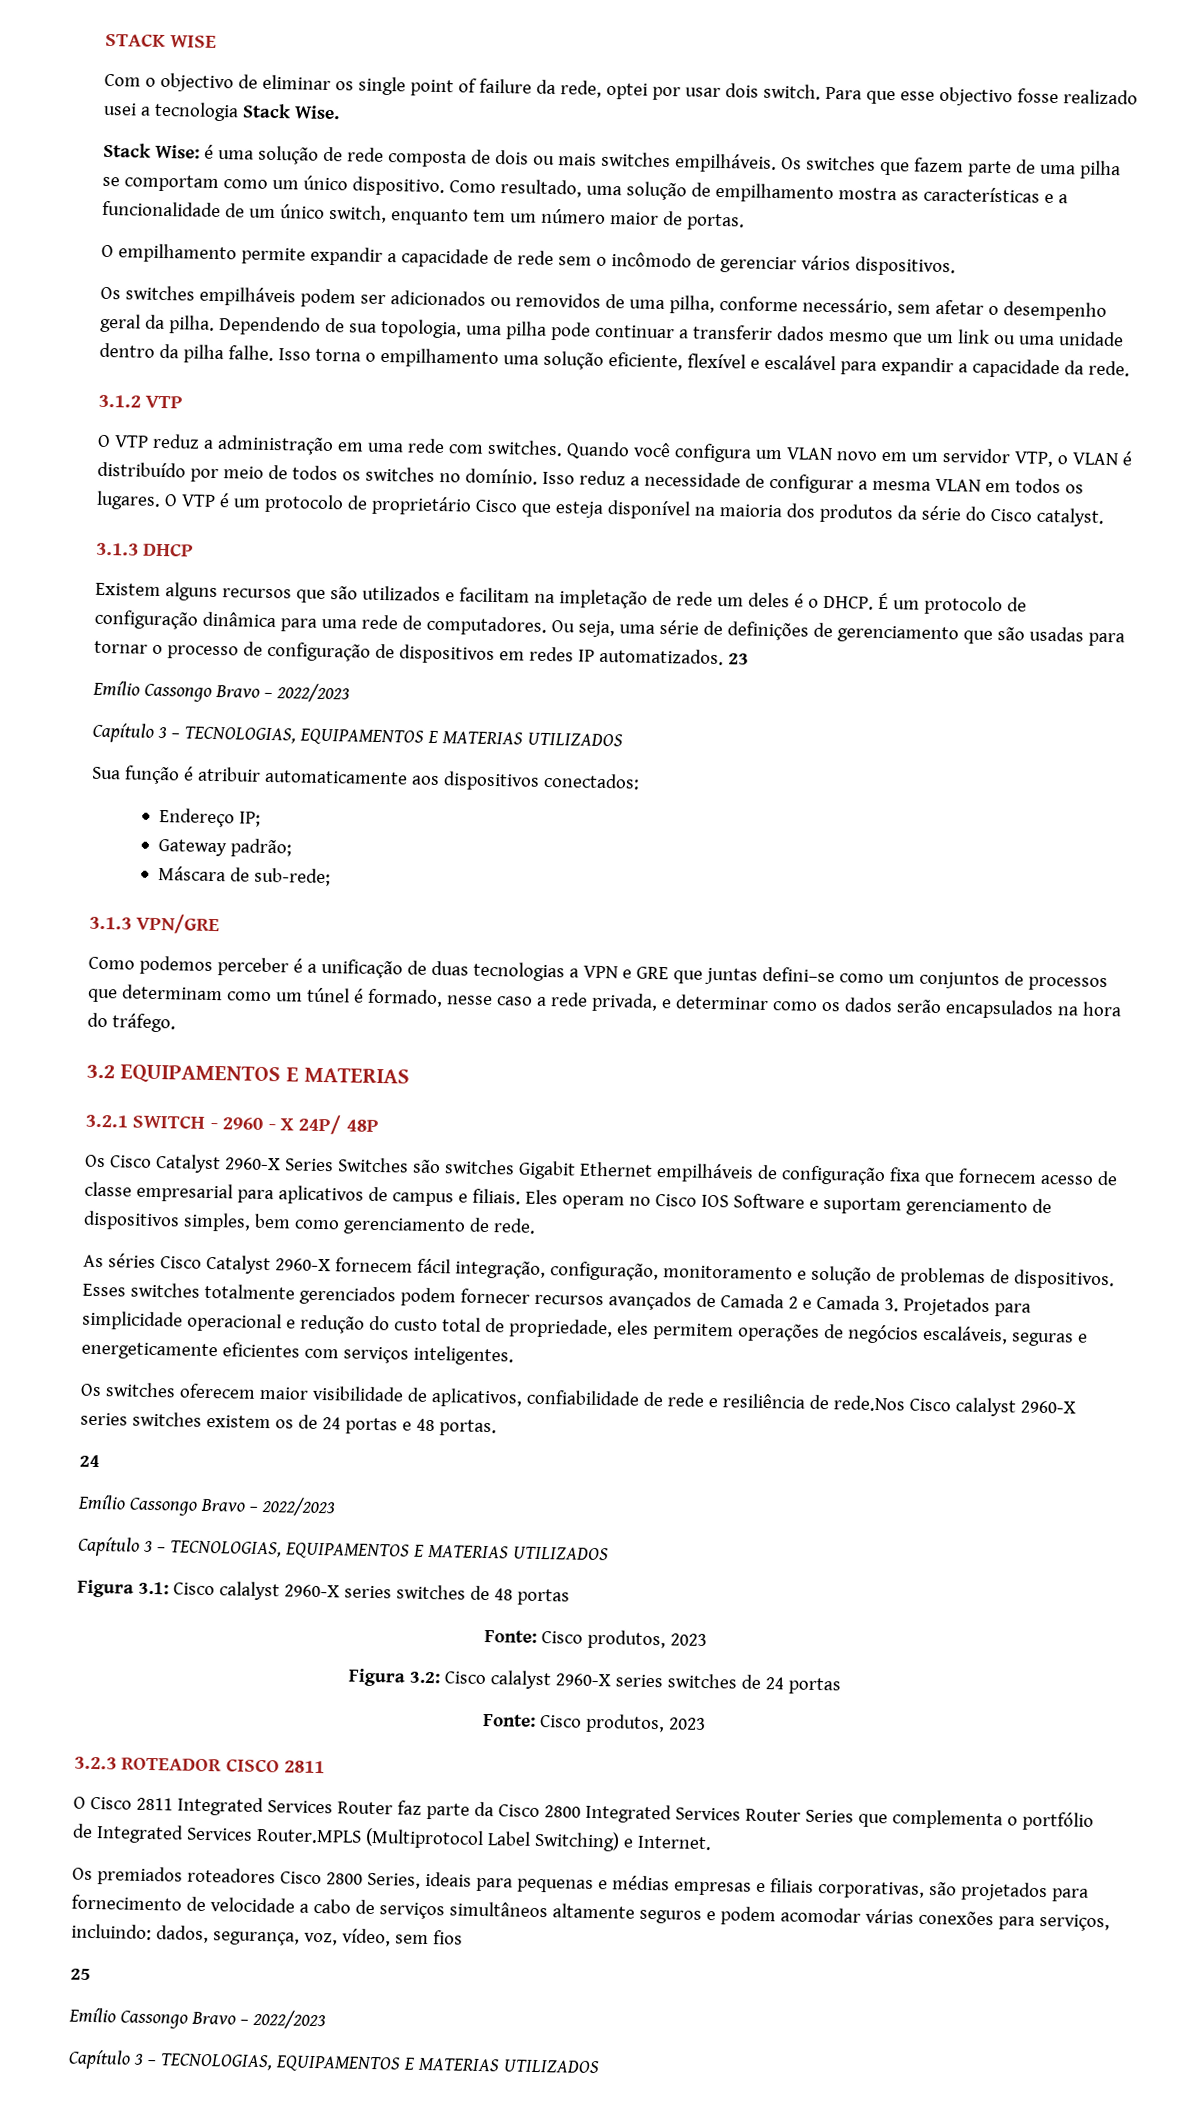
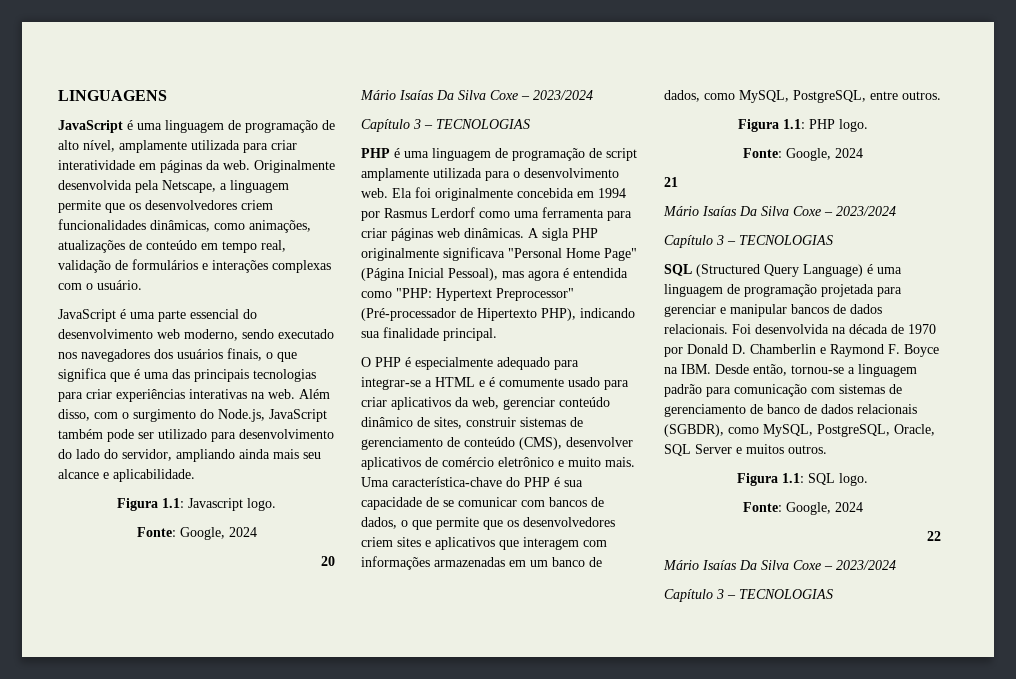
- STACK WISE
- Com o objectivo de eliminar os single point of failure da rede, optei por usar dois switch. Para que esse objectivo fosse realizado usei a tecnologia Stack Wise.
- Stack Wise: é uma solução de rede composta de dois ou mais switches empilháveis. Os switches que fazem parte de uma pilha se comportam como um único dispositivo. Como resultado, uma solução de empilhamento mostra as características e a funcionalidade de um único switch, enquanto tem um número maior de portas.
- O empilhamento permite expandir a capacidade de rede sem o incômodo de gerenciar vários dispositivos.
- Os switches empilháveis podem ser adicionados ou removidos de uma pilha, conforme necessário, sem afetar o desempenho geral da pilha. Dependendo de sua topologia, uma pilha pode continuar a transferir dados mesmo que um link ou uma unidade dentro da pilha falhe. Isso torna o empilhamento uma solução eficiente, flexível e escalável para expandir a capacidade da rede.
- 3.1.2 VTP
- O VTP reduz a administração em uma rede com switches. Quando você configura um VLAN novo em um servidor VTP, o VLAN é distribuído por meio de todos os switches no domínio. Isso reduz a necessidade de configurar a mesma VLAN em todos os lugares. O VTP é um protocolo de proprietário Cisco que esteja disponível na maioria dos produtos da série do Cisco catalyst.
- 3.1.3 DHCP
- Existem alguns recursos que são utilizados e facilitam na impletação de rede um deles é o DHCP. É um protocolo de configuração dinâmica para uma rede de computadores. Ou seja, uma série de definições de gerenciamento que são usadas para tornar o processo de configuração de dispositivos em redes IP automatizados. 23
- Emílio Cassongo Bravo – 2022/2023
- Capítulo 3 – TECNOLOGIAS, EQUIPAMENTOS E MATERIAS UTILIZADOS
- Sua função é atribuir automaticamente aos dispositivos conectados:
- Endereço IP;
- Gateway padrão;
- Máscara de sub-rede;
- 3.1.3 VPN/GRE
- Como podemos perceber é a unificação de duas tecnologias a VPN e GRE que juntas defini–se como um conjuntos de processos que determinam como um túnel é formado, nesse caso a rede privada, e determinar como os dados serão encapsulados na hora do tráfego.
- 3.2 EQUIPAMENTOS E MATERIAS
- 3.2.1 SWITCH - 2960 - X 24P/ 48P
- Os Cisco Catalyst 2960-X Series Switches são switches Gigabit Ethernet empilháveis de configuração fixa que fornecem acesso de classe empresarial para aplicativos de campus e filiais. Eles operam no Cisco IOS Software e suportam gerenciamento de dispositivos simples, bem como gerenciamento de rede.
- As séries Cisco Catalyst 2960-X fornecem fácil integração, configuração, monitoramento e solução de problemas de dispositivos. Esses switches totalmente gerenciados podem fornecer recursos avançados de Camada 2 e Camada 3. Projetados para simplicidade operacional e redução do custo total de propriedade, eles permitem operações de negócios escaláveis, seguras e energeticamente eficientes com serviços inteligentes.
- Os switches oferecem maior visibilidade de aplicativos, confiabilidade de rede e resiliência de rede.Nos Cisco calalyst 2960-X series switches existem os de 24 portas e 48 portas.
- 24
- Emílio Cassongo Bravo – 2022/2023
- Capítulo 3 – TECNOLOGIAS, EQUIPAMENTOS E MATERIAS UTILIZADOS
- Figura 3.1: Cisco calalyst 2960-X series switches de 48 portas
- Fonte: Cisco produtos, 2023
- Figura 3.2: Cisco calalyst 2960-X series switches de 24 portas
- Fonte: Cisco produtos, 2023
- 3.2.3 ROTEADOR CISCO 2811
- O Cisco 2811 Integrated Services Router faz parte da Cisco 2800 Integrated Services Router Series que complementa o portfólio de Integrated Services Router.MPLS (Multiprotocol Label Switching) e Internet.
- Os premiados roteadores Cisco 2800 Series, ideais para pequenas e médias empresas e filiais corporativas, são projetados para fornecimento de velocidade a cabo de serviços simultâneos altamente seguros e podem acomodar várias conexões para serviços, incluindo: dados, segurança, voz, vídeo, sem fios
- 25
- Emílio Cassongo Bravo – 2022/2023
- Capítulo 3 – TECNOLOGIAS, EQUIPAMENTOS E MATERIAS UTILIZADOS
+ LINGUAGENS
+ JavaScript é uma linguagem de programação de alto nível, amplamente utilizada para criar interatividade em páginas da web. Originalmente desenvolvida pela Netscape, a linguagem permite que os desenvolvedores criem funcionalidades dinâmicas, como animações, atualizações de conteúdo em tempo real, validação de formulários e interações complexas com o usuário.
+ JavaScript é uma parte essencial do desenvolvimento web moderno, sendo executado nos navegadores dos usuários finais, o que significa que é uma das principais tecnologias para criar experiências interativas na web. Além disso, com o surgimento do Node.js, JavaScript também pode ser utilizado para desenvolvimento do lado do servidor, ampliando ainda mais seu alcance e aplicabilidade.
+ Figura 1.1: Javascript logo.
+ Fonte: Google, 2024
+ 20
+ Mário Isaías Da Silva Coxe – 2023/2024
+ Capítulo 3 – TECNOLOGIAS
+ PHP é uma linguagem de programação de script amplamente utilizada para o desenvolvimento web. Ela foi originalmente concebida em 1994 por Rasmus Lerdorf como uma ferramenta para criar páginas web dinâmicas. A sigla PHP originalmente significava "Personal Home Page" (Página Inicial Pessoal), mas agora é entendida como "PHP: Hypertext Preprocessor" (Pré-processador de Hipertexto PHP), indicando sua finalidade principal.
+ O PHP é especialmente adequado para integrar-se a HTML e é comumente usado para criar aplicativos da web, gerenciar conteúdo dinâmico de sites, construir sistemas de gerenciamento de conteúdo (CMS), desenvolver aplicativos de comércio eletrônico e muito mais. Uma característica-chave do PHP é sua capacidade de se comunicar com bancos de dados, o que permite que os desenvolvedores criem sites e aplicativos que interagem com informações armazenadas em um banco de dados, como MySQL, PostgreSQL, entre outros.
+ Figura 1.1: PHP logo.
+ Fonte: Google, 2024
+ 21
+ Mário Isaías Da Silva Coxe – 2023/2024
+ Capítulo 3 – TECNOLOGIAS
+ SQL (Structured Query Language) é uma linguagem de programação projetada para gerenciar e manipular bancos de dados relacionais. Foi desenvolvida na década de 1970 por Donald D. Chamberlin e Raymond F. Boyce na IBM. Desde então, tornou-se a linguagem padrão para comunicação com sistemas de gerenciamento de banco de dados relacionais (SGBDR), como MySQL, PostgreSQL, Oracle, SQL Server e muitos outros.
+ Figura 1.1: SQL logo.
+ Fonte: Google, 2024
+ 22
+ Mário Isaías Da Silva Coxe – 2023/2024
+ Capítulo 3 – TECNOLOGIAS

